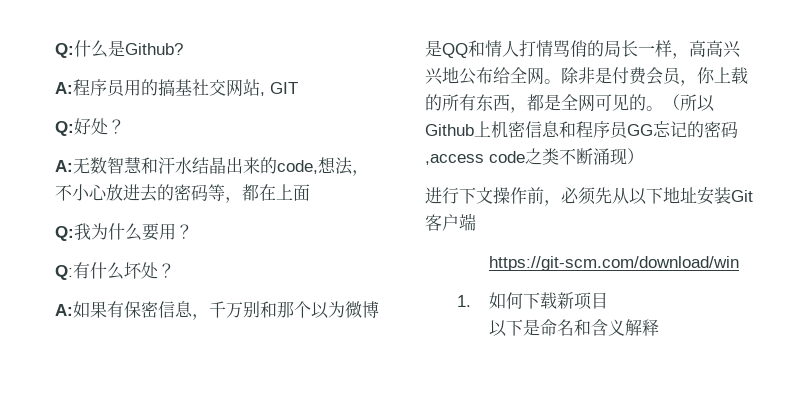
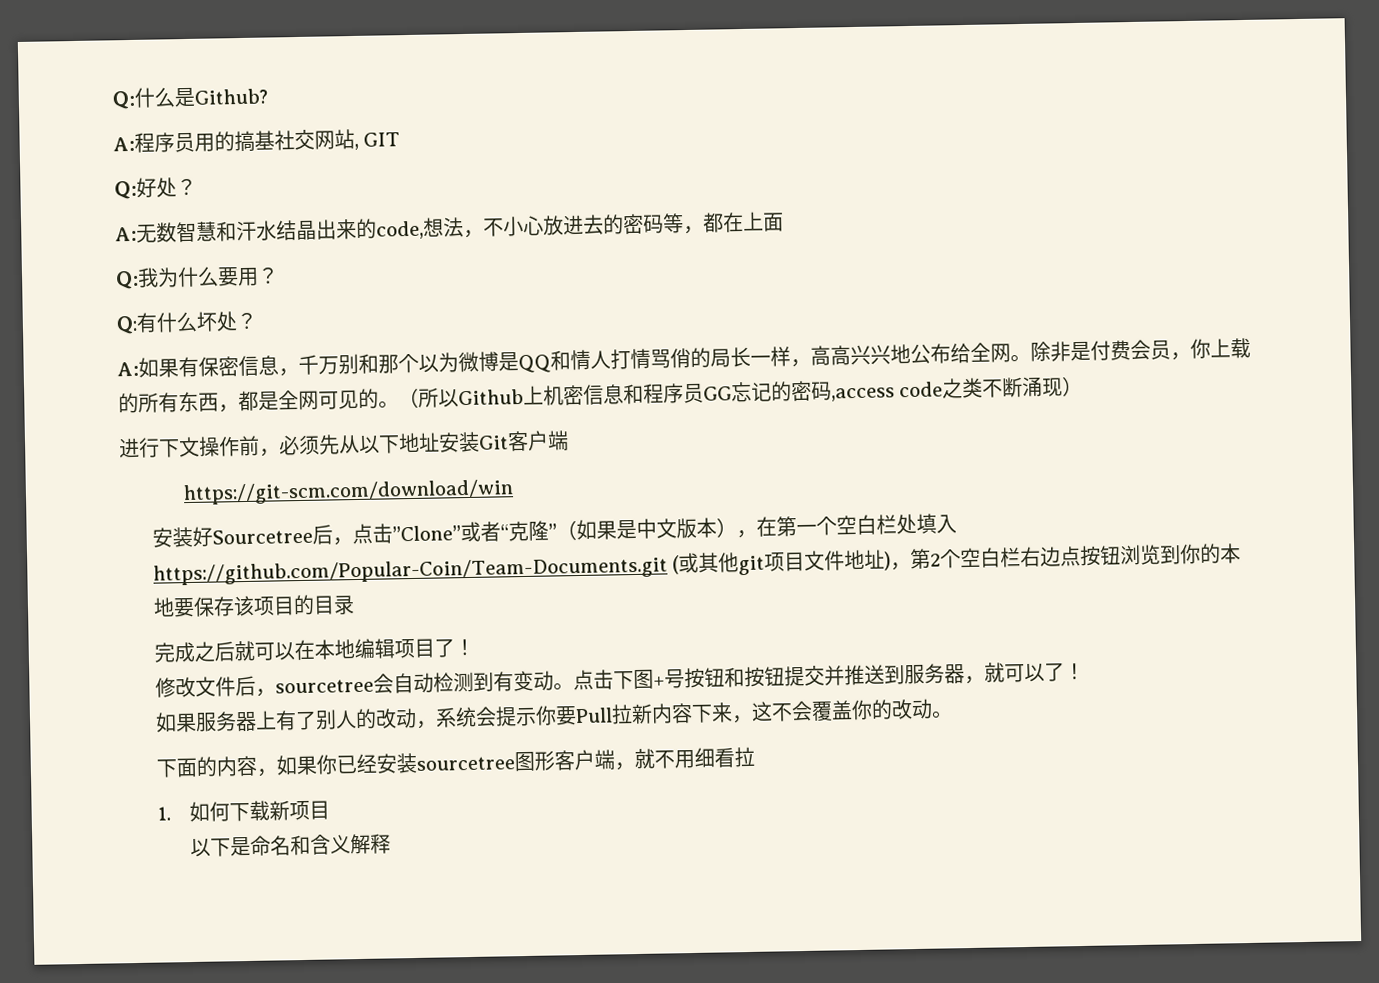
+ 安装好Sourcetree后，点击”Clone”或者“克隆”（如果是中文版本），在第一个空白栏处填入https://github.com/Popular-Coin/Team-Documents.git (或其他git项目文件地址)，第2个空白栏右边点按钮浏览到你的本地要保存该项目的目录
+ 完成之后就可以在本地编辑项目了！
+ 修改文件后，sourcetree会自动检测到有变动。点击下图+号按钮和按钮提交并推送到服务器，就可以了！
+ 如果服务器上有了别人的改动，系统会提示你要Pull拉新内容下来，这不会覆盖你的改动。
+ 下面的内容，如果你已经安装sourcetree图形客户端，就不用细看拉

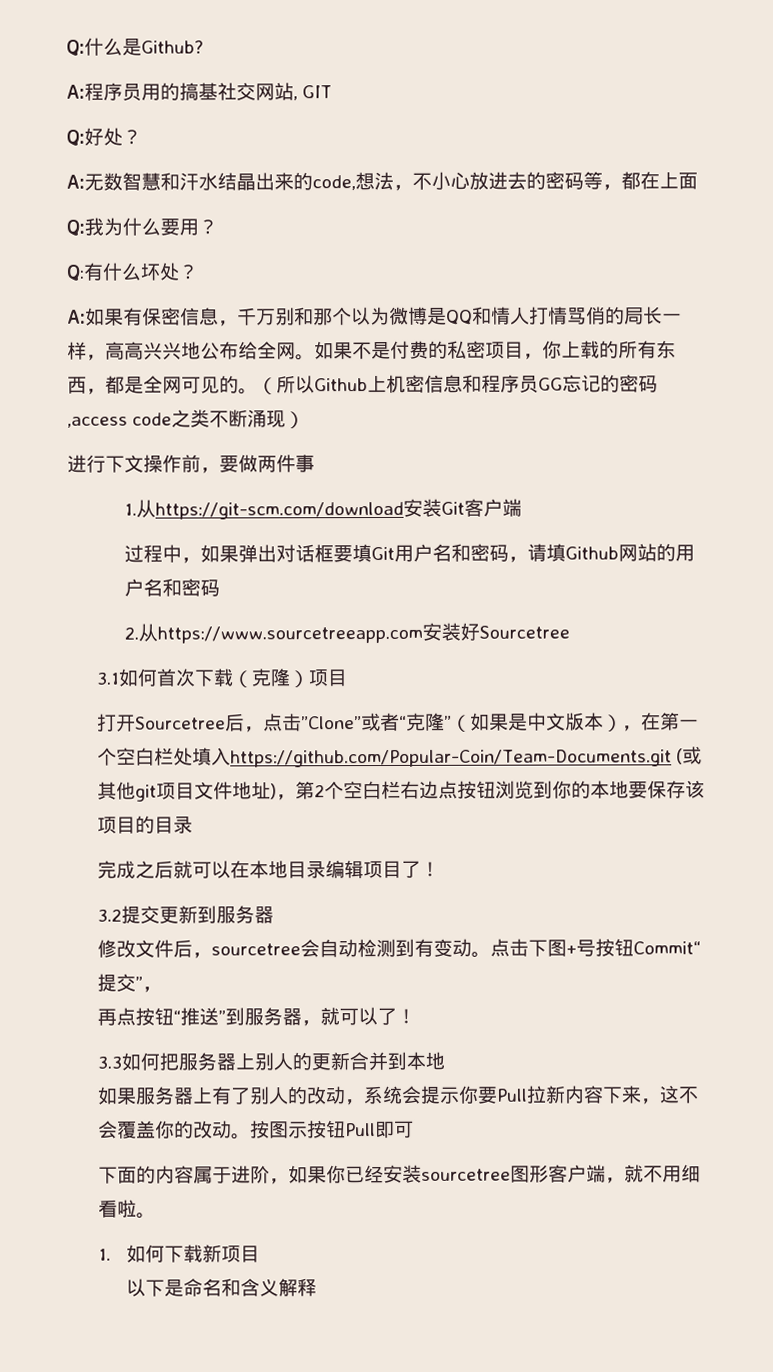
- 除非是付费会员，你上载的所有东西，都是全网可见的。
+ 如果不是付费的私密项目，你上载的所有东西，都是全网可见的。
- 进行下文操作前，必须先从以下地址安装Git客户端
+ 进行下文操作前，要做两件事
+ 1.从https://git-scm.com/download安装Git客户端
- https://git-scm.com/download/win
- 安装好Sourcetree后，点击”Clone”或者“克隆”（如果是中文版本），在第一个空白栏处填入https://github.com/Popular-Coin/Team-Documents.git (或其他git项目文件地址)，第2个空白栏右边点按钮浏览到你的本地要保存该项目的目录
+ 过程中，如果弹出对话框要填Git用户名和密码，请填Github网站的用户名和密码
+ 2.从https://www.sourcetreeapp.com安装好Sourcetree
+ 3.1如何首次下载（克隆）项目
+ 打开Sourcetree后，点击”Clone”或者“克隆”（如果是中文版本），在第一个空白栏处填入https://github.com/Popular-Coin/Team-Documents.git (或其他git项目文件地址)，第2个空白栏右边点按钮浏览到你的本地要保存该项目的目录
- 完成之后就可以在本地编辑项目了！
+ 完成之后就可以在本地目录编辑项目了！
+ 3.2提交更新到服务器
- 点击下图+号按钮和按钮提交并推送到服务器，就可以了！
+ 点击下图+号按钮Commit“提交”，
+ 再点按钮“推送”到服务器，就可以了！
+ 3.3如何把服务器上别人的更新合并到本地
+ 按图示按钮Pull即可
- 下面的内容，如果你已经安装sourcetree图形客户端，就不用细看拉
+ 下面的内容属于进阶，如果你已经安装sourcetree图形客户端，就不用细看啦。

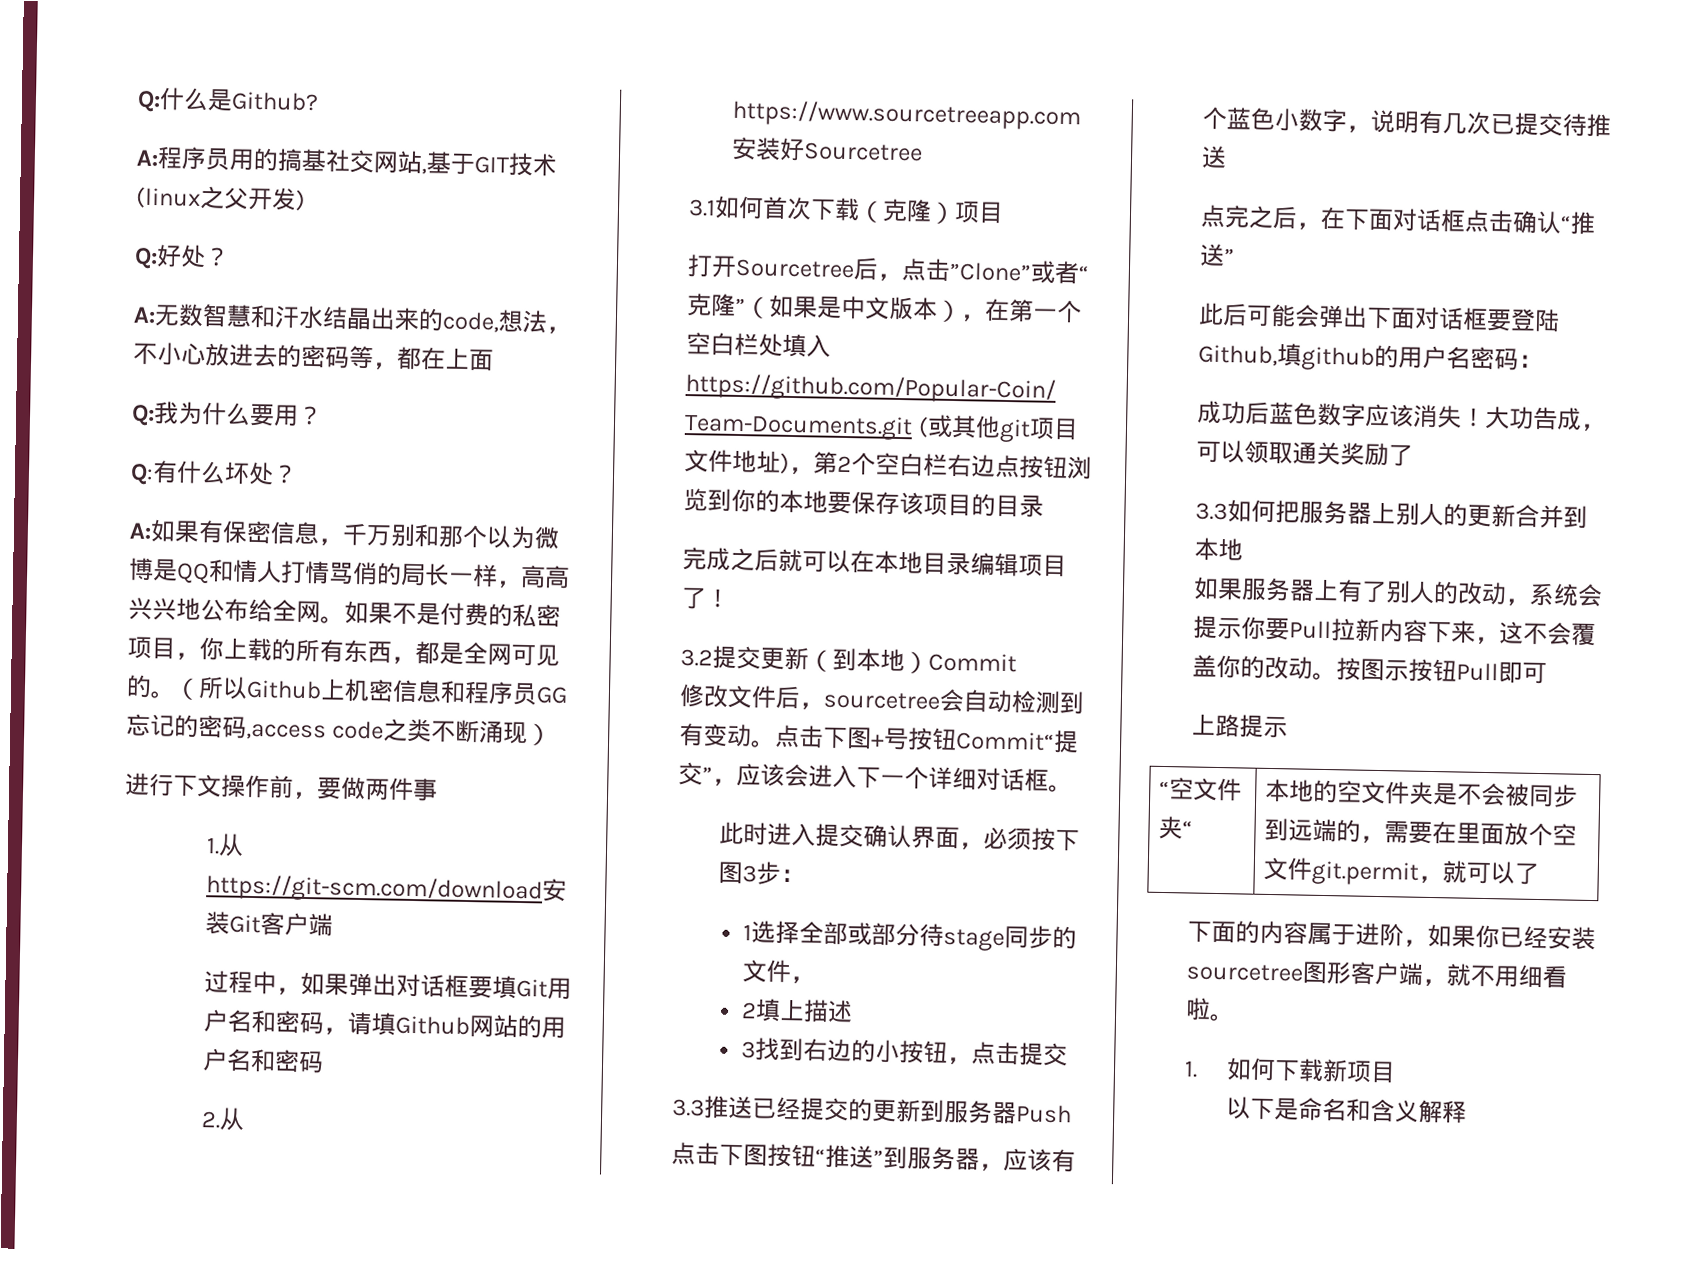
- A:程序员用的搞基社交网站, GIT
+ A:程序员用的搞基社交网站,基于GIT技术(linux之父开发)
- 3.2提交更新到服务器
+ 3.2提交更新（到本地）Commit
- 点击下图+号按钮Commit“提交”，
- 再点按钮“推送”到服务器，就可以了！
+ 点击下图+号按钮Commit“提交”，应该会进入下一个详细对话框。
+ 此时进入提交确认界面，必须按下图3步：
+ 1选择全部或部分待stage同步的文件，
+ 2填上描述
+ 3找到右边的小按钮，点击提交
+ 3.3推送已经提交的更新到服务器Push
+ 点击下图按钮“推送”到服务器，应该有个蓝色小数字，说明有几次已提交待推送
+ 点完之后，在下面对话框点击确认“推送”
+ 此后可能会弹出下面对话框要登陆Github,填github的用户名密码：
+ 成功后蓝色数字应该消失！大功告成，可以领取通关奖励了
+ 上路提示
+ “空文件夹“ | 本地的空文件夹是不会被同步到远端的，需要在里面放个空文件git.permit，就可以了

